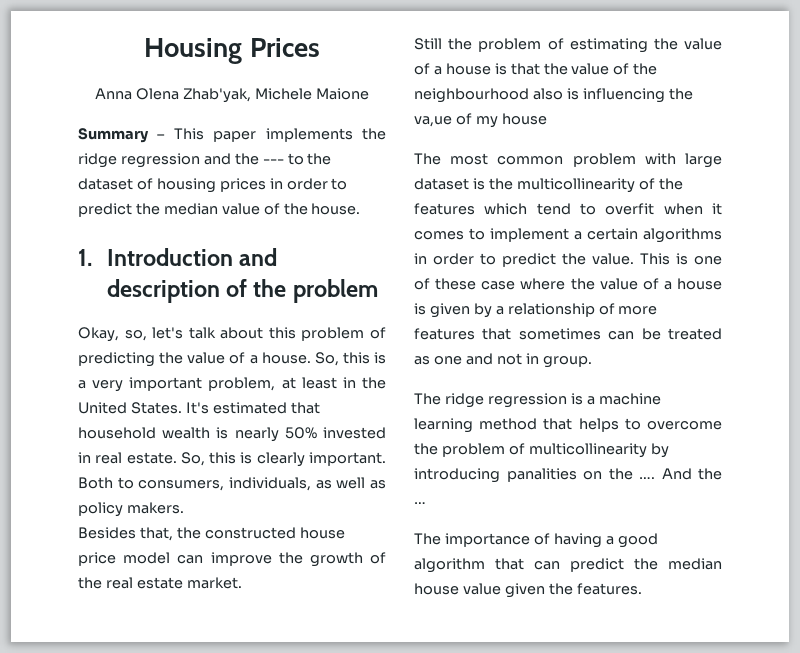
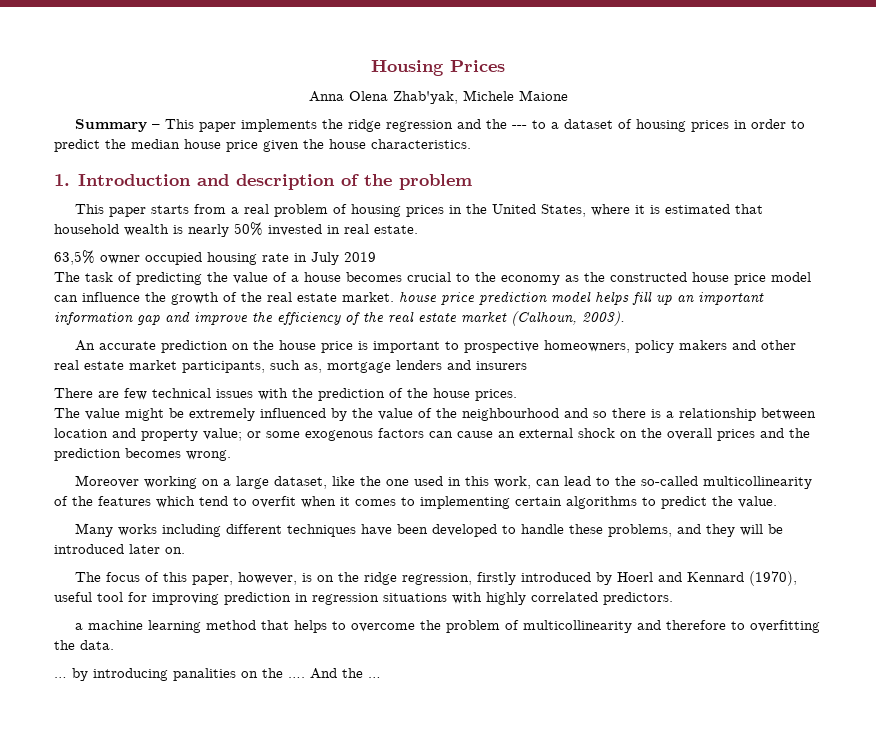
- Summary – This paper implements the ridge regression and the --- to the dataset of housing prices in order to predict the median value of the house.
+ Summary – This paper implements the ridge regression and the --- to a dataset of housing prices in order to predict the median house price given the house characteristics.
- Okay, so, let's talk about this problem of predicting the value of a house. So, this is a very important problem, at least in the United States. It's estimated that household wealth is nearly 50% invested in real estate. So, this is clearly important. Both to consumers, individuals, as well as policy makers.
- Besides that, the constructed house price model can improve the growth of the real estate market.
- Still the problem of estimating the value of a house is that the value of the neighbourhood also is influencing the va,ue of my house
- The most common problem with large dataset is the multicollinearity of the features which tend to overfit when it comes to implement a certain algorithms in order to predict the value. This is one of these case where the value of a house is given by a relationship of more features that sometimes can be treated as one and not in group.
- The ridge regression is a machine learning method that helps to overcome the problem of multicollinearity by introducing panalities on the ….
+ This paper starts from a real problem of housing prices in the United States, where it is estimated that household wealth is nearly 50% invested in real estate.
+ 63,5% owner occupied housing rate in July 2019
+ The task of predicting the value of a house becomes crucial to the economy as the constructed house price model can influence the growth of the real estate market. house price prediction model helps fill up an important information gap and improve the efficiency of the real estate market (Calhoun, 2003).
+ An accurate prediction on the house price is important to prospective homeowners, policy makers and other real estate market participants, such as, mortgage lenders and insurers
+ There are few technical issues with the prediction of the house prices.
+ The value might be extremely influenced by the value of the neighbourhood and so there is a relationship between location and property value; or some exogenous factors can cause an external shock on the overall prices and the prediction becomes wrong.
+ Moreover working on a large dataset, like the one used in this work, can lead to the so-called multicollinearity of the features which tend to overfit when it comes to implementing certain algorithms to predict the value.
+ Many works including different techniques have been developed to handle these problems, and they will be introduced later on.
+ The focus of this paper, however, is on the ridge regression, firstly introduced by Hoerl and Kennard (1970), useful tool for improving prediction in regression situations with highly correlated predictors.
+ a machine learning method that helps to overcome the problem of multicollinearity and therefore to overfitting the data.
+ … by introducing panalities on the ….
- The importance of having a good algorithm that can predict the median house value given the features.

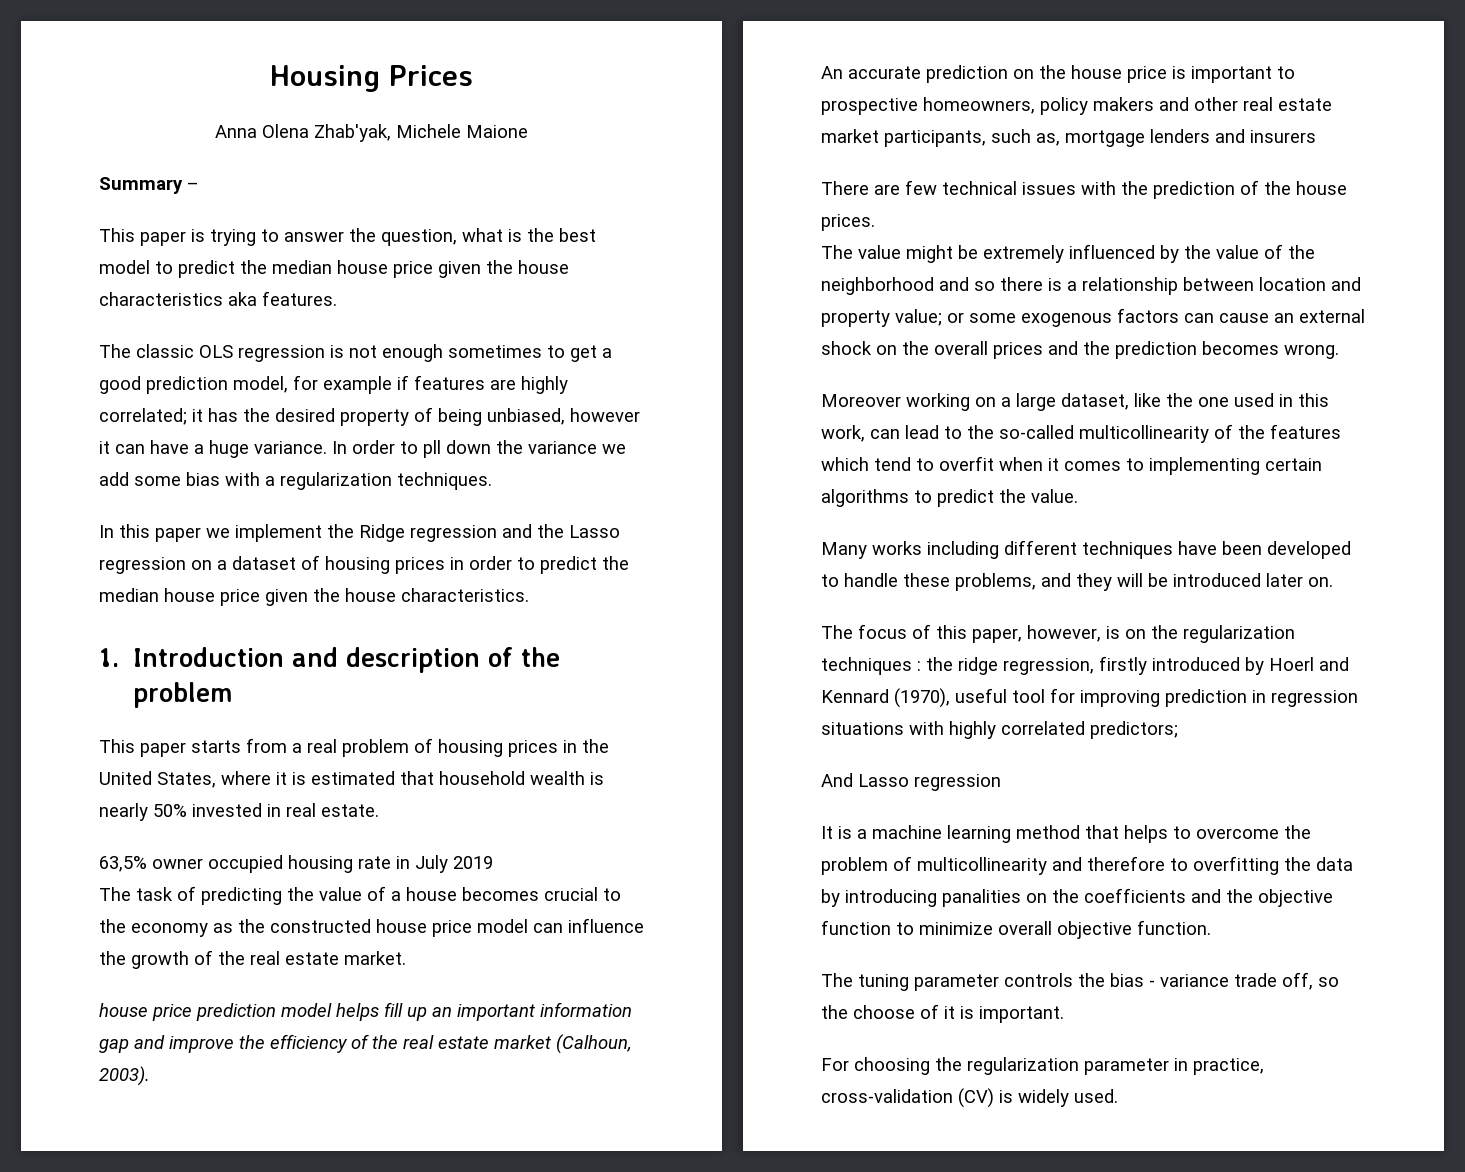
- Summary – This paper implements the ridge regression and the --- to a dataset of housing prices in order to predict the median house price given the house characteristics.
+ Summary –
+ This paper is trying to answer the question, what is the best model to predict the median house price given the house characteristics aka features.
+ The classic OLS regression is not enough sometimes to get a good prediction model, for example if features are highly correlated; it has the desired property of being unbiased, however it can have a huge variance. In order to pll down the variance we add some bias with a regularization techniques.
+ In this paper we implement the Ridge regression and the Lasso regression on a dataset of housing prices in order to predict the median house price given the house characteristics.
- The task of predicting the value of a house becomes crucial to the economy as the constructed house price model can influence the growth of the real estate market. house price prediction model helps fill up an important information gap and improve the efficiency of the real estate market (Calhoun, 2003).
+ The task of predicting the value of a house becomes crucial to the economy as the constructed house price model can influence the growth of the real estate market.
+ house price prediction model helps fill up an important information gap and improve the efficiency of the real estate market (Calhoun, 2003).
- The value might be extremely influenced by the value of the neighbourhood and so there is a relationship between location and property value; or some exogenous factors can cause an external shock on the overall prices and the prediction becomes wrong.
+ The value might be extremely influenced by the value of the neighborhood and so there is a relationship between location and property value; or some exogenous factors can cause an external shock on the overall prices and the prediction becomes wrong.
- The focus of this paper, however, is on the ridge regression, firstly introduced by Hoerl and Kennard (1970), useful tool for improving prediction in regression situations with highly correlated predictors.
- a machine learning method that helps to overcome the problem of multicollinearity and therefore to overfitting the data.
- … by introducing panalities on the …. And the …
+ The focus of this paper, however, is on the regularization techniques : the ridge regression, firstly introduced by Hoerl and Kennard (1970), useful tool for improving prediction in regression situations with highly correlated predictors;
+ And Lasso regression
+ It is a machine learning method that helps to overcome the problem of multicollinearity and therefore to overfitting the data by introducing panalities on the coefficients and the objective function to minimize overall objective function.
+ The tuning parameter controls the bias - variance trade off, so the choose of it is important.
+ For choosing the regularization parameter in practice, cross-validation (CV) is widely used.

